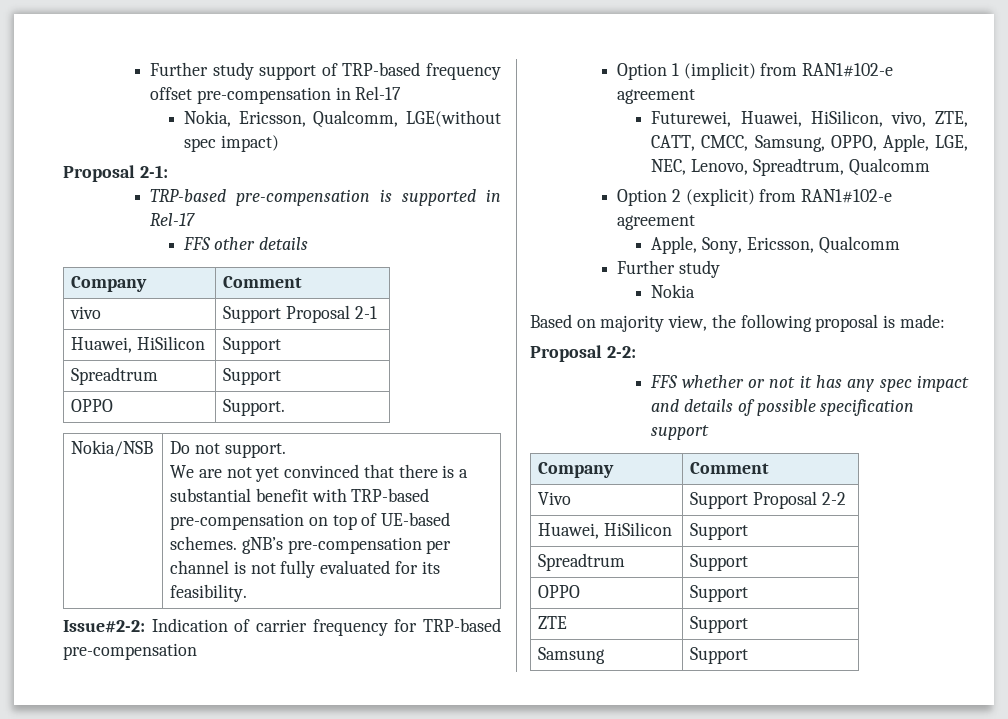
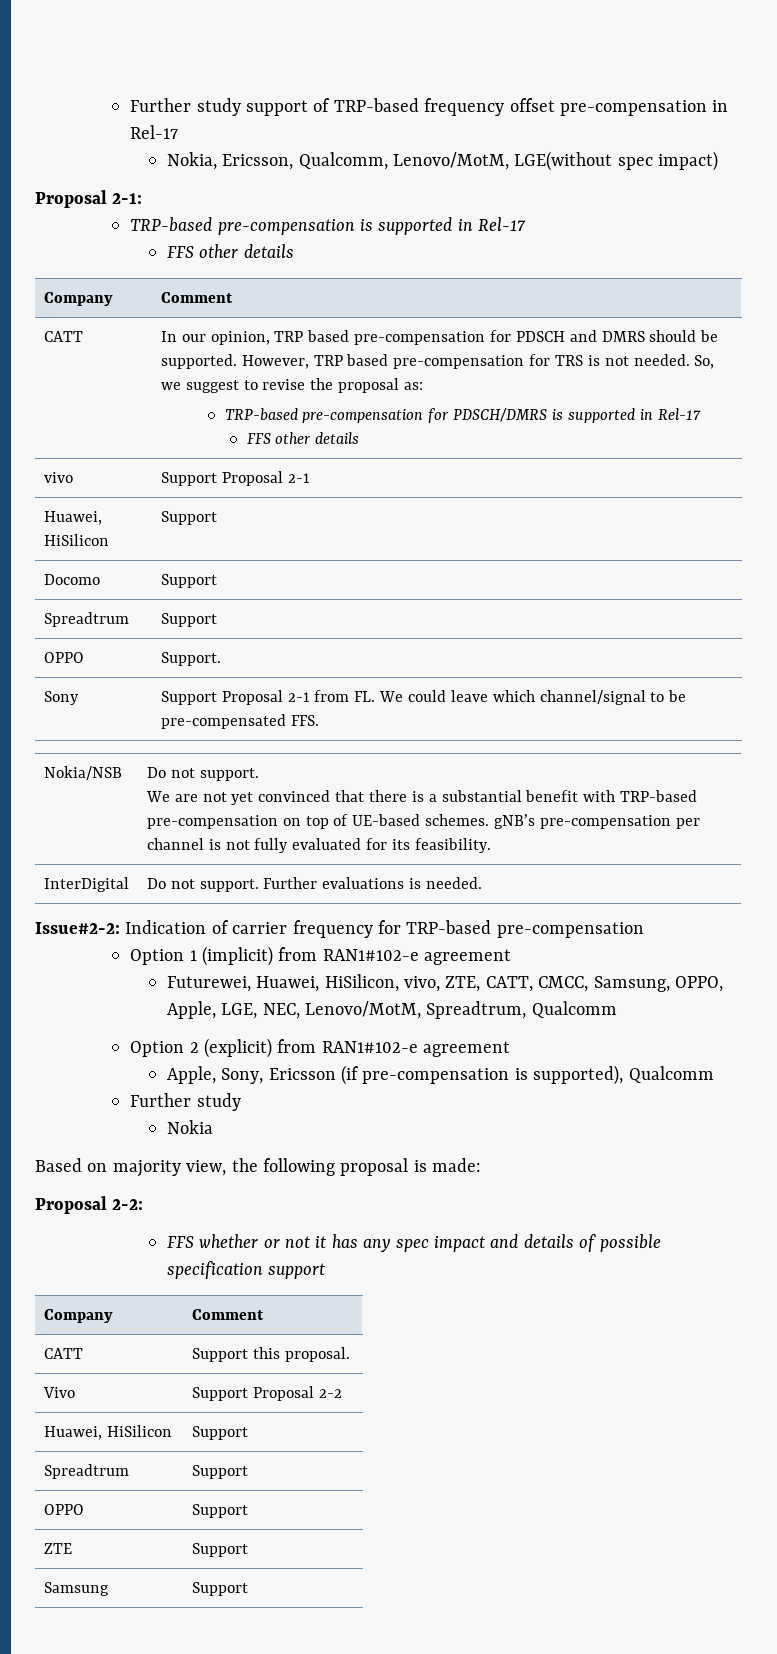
- Nokia, Ericsson, Qualcomm, LGE(without spec impact)
+ Nokia, Ericsson, Qualcomm, Lenovo/MotM, LGE(without spec impact)
+ CATT | In our opinion, TRP based pre-compensation for PDSCH and DMRS should be supported. However, TRP based pre-compensation for TRS is not needed. So, we suggest to revise the proposal as:
+ TRP-based pre-compensation for PDSCH/DMRS is supported in Rel-17
+ FFS other details
+ Docomo | Support
+ Sony | Support Proposal 2-1 from FL. We could leave which channel/signal to be pre-compensated FFS.
+ InterDigital | Do not support. Further evaluations is needed.
- Futurewei, Huawei, HiSilicon, vivo, ZTE, CATT, CMCC, Samsung, OPPO, Apple, LGE, NEC, Lenovo, Spreadtrum, Qualcomm
+ Futurewei, Huawei, HiSilicon, vivo, ZTE, CATT, CMCC, Samsung, OPPO, Apple, LGE, NEC, Lenovo/MotM, Spreadtrum, Qualcomm
- Apple, Sony, Ericsson, Qualcomm
+ Apple, Sony, Ericsson (if pre-compensation is supported), Qualcomm
+ CATT | Support this proposal.

